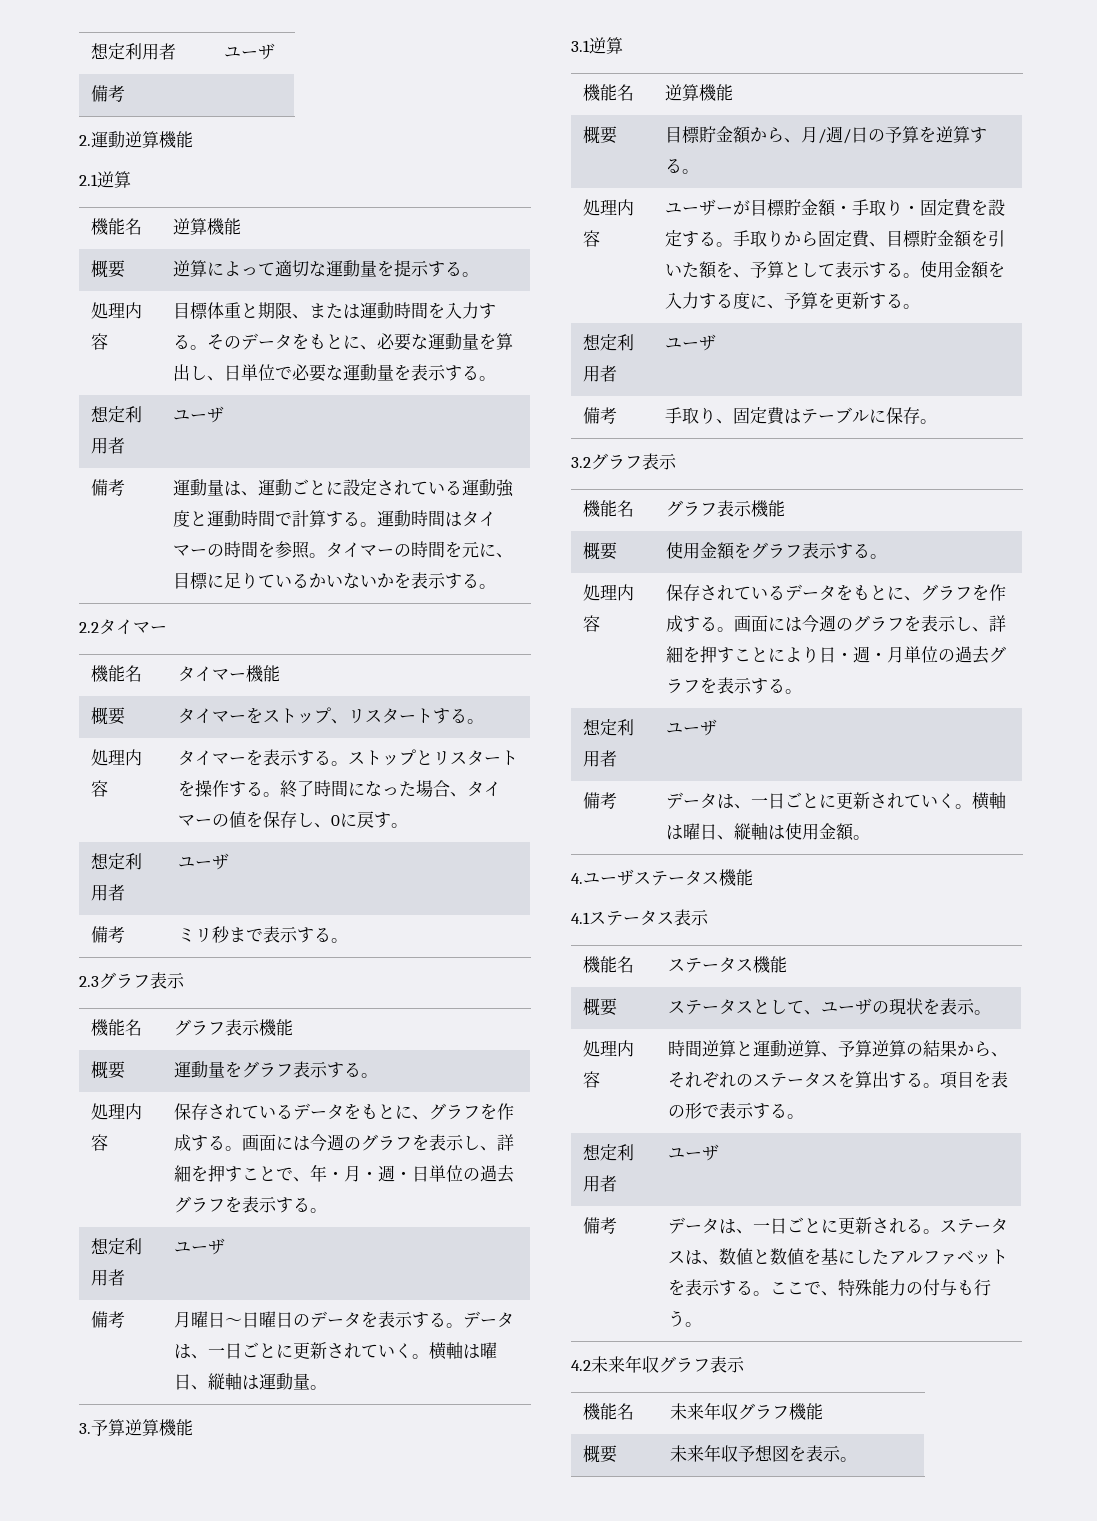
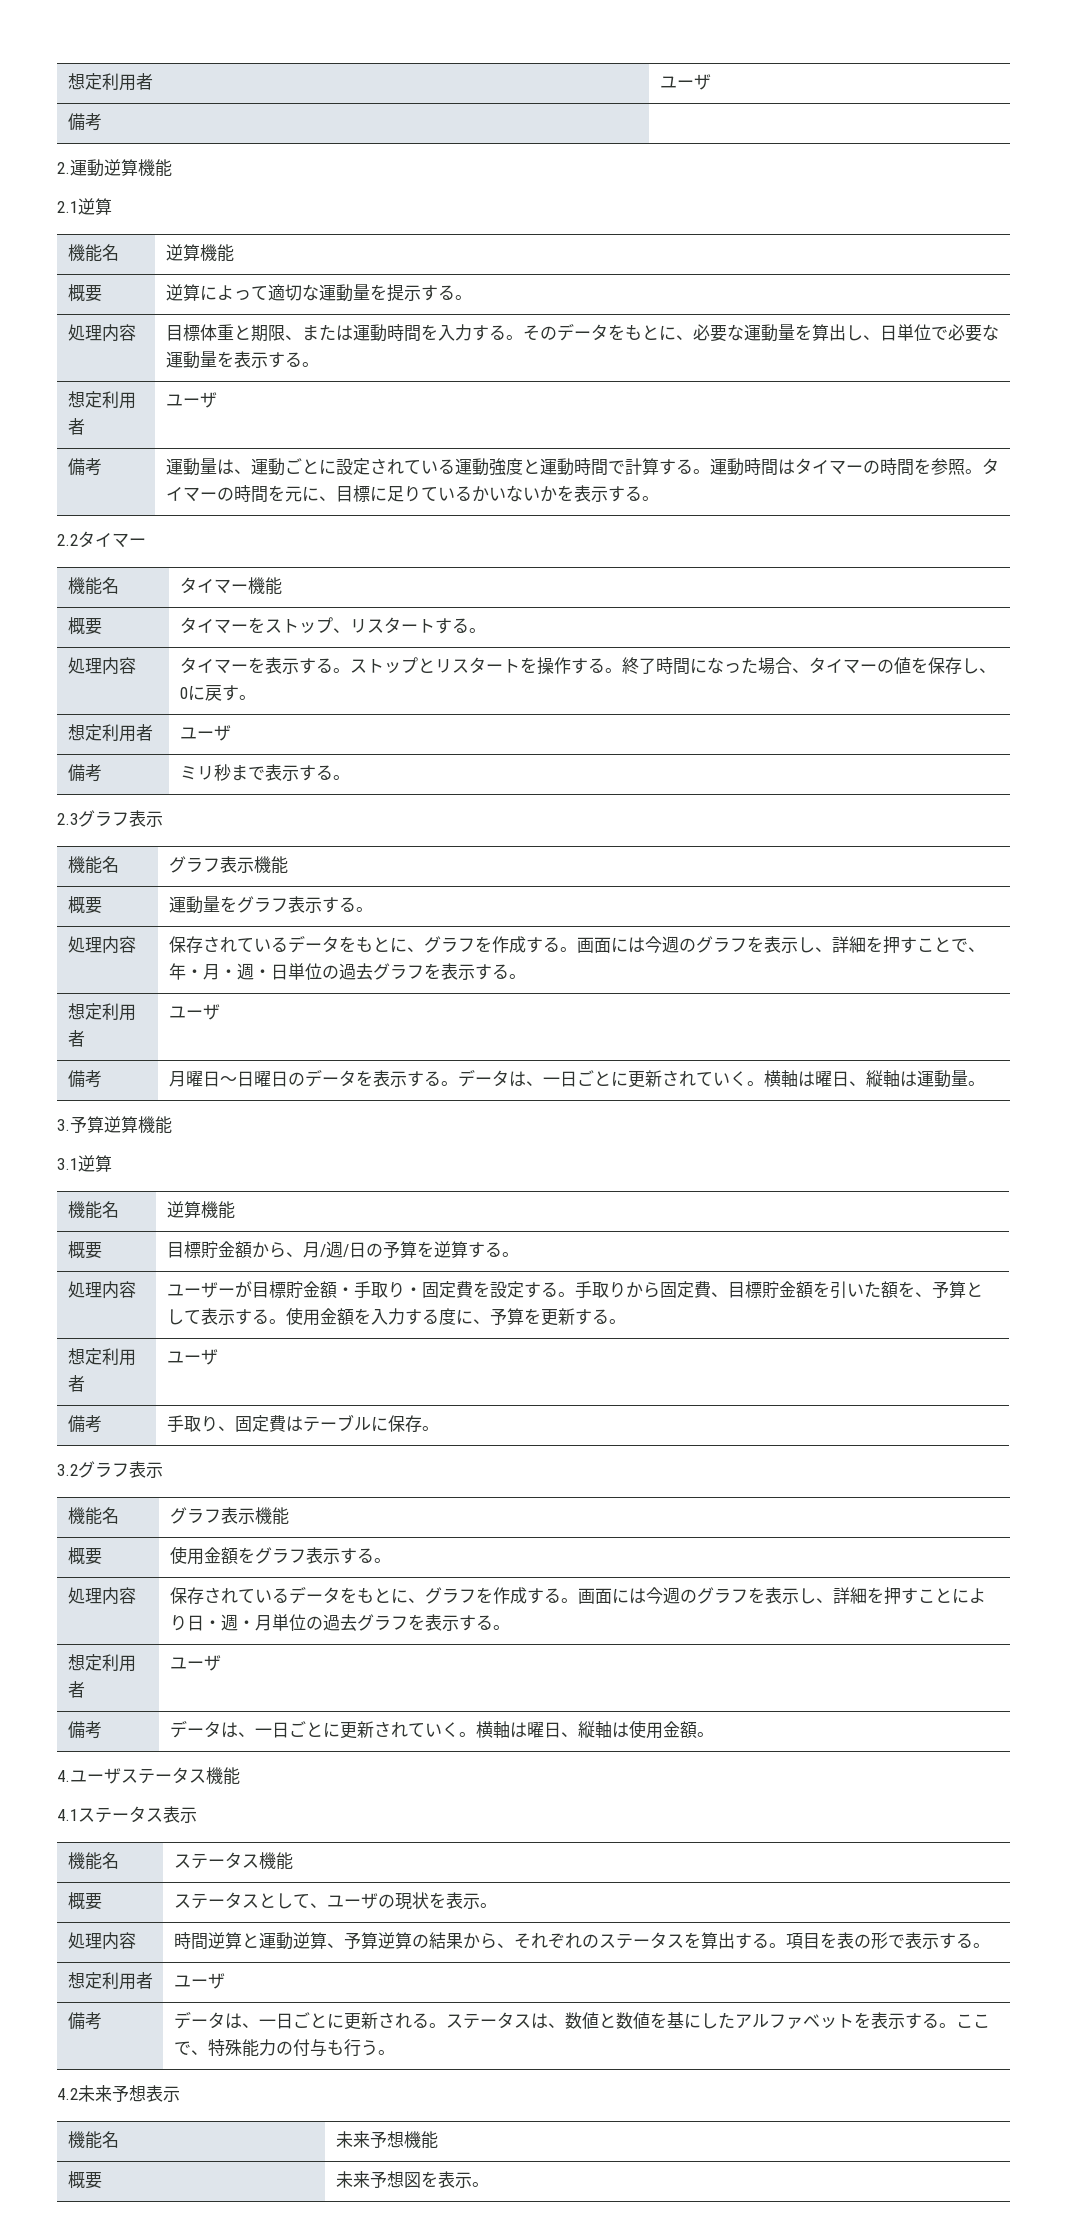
- 4.2未来年収グラフ表示
+ 4.2未来予想表示
- 機能名 | 未来年収グラフ機能
+ 機能名 | 未来予想機能
- 概要 | 未来年収予想図を表示。
+ 概要 | 未来予想図を表示。

